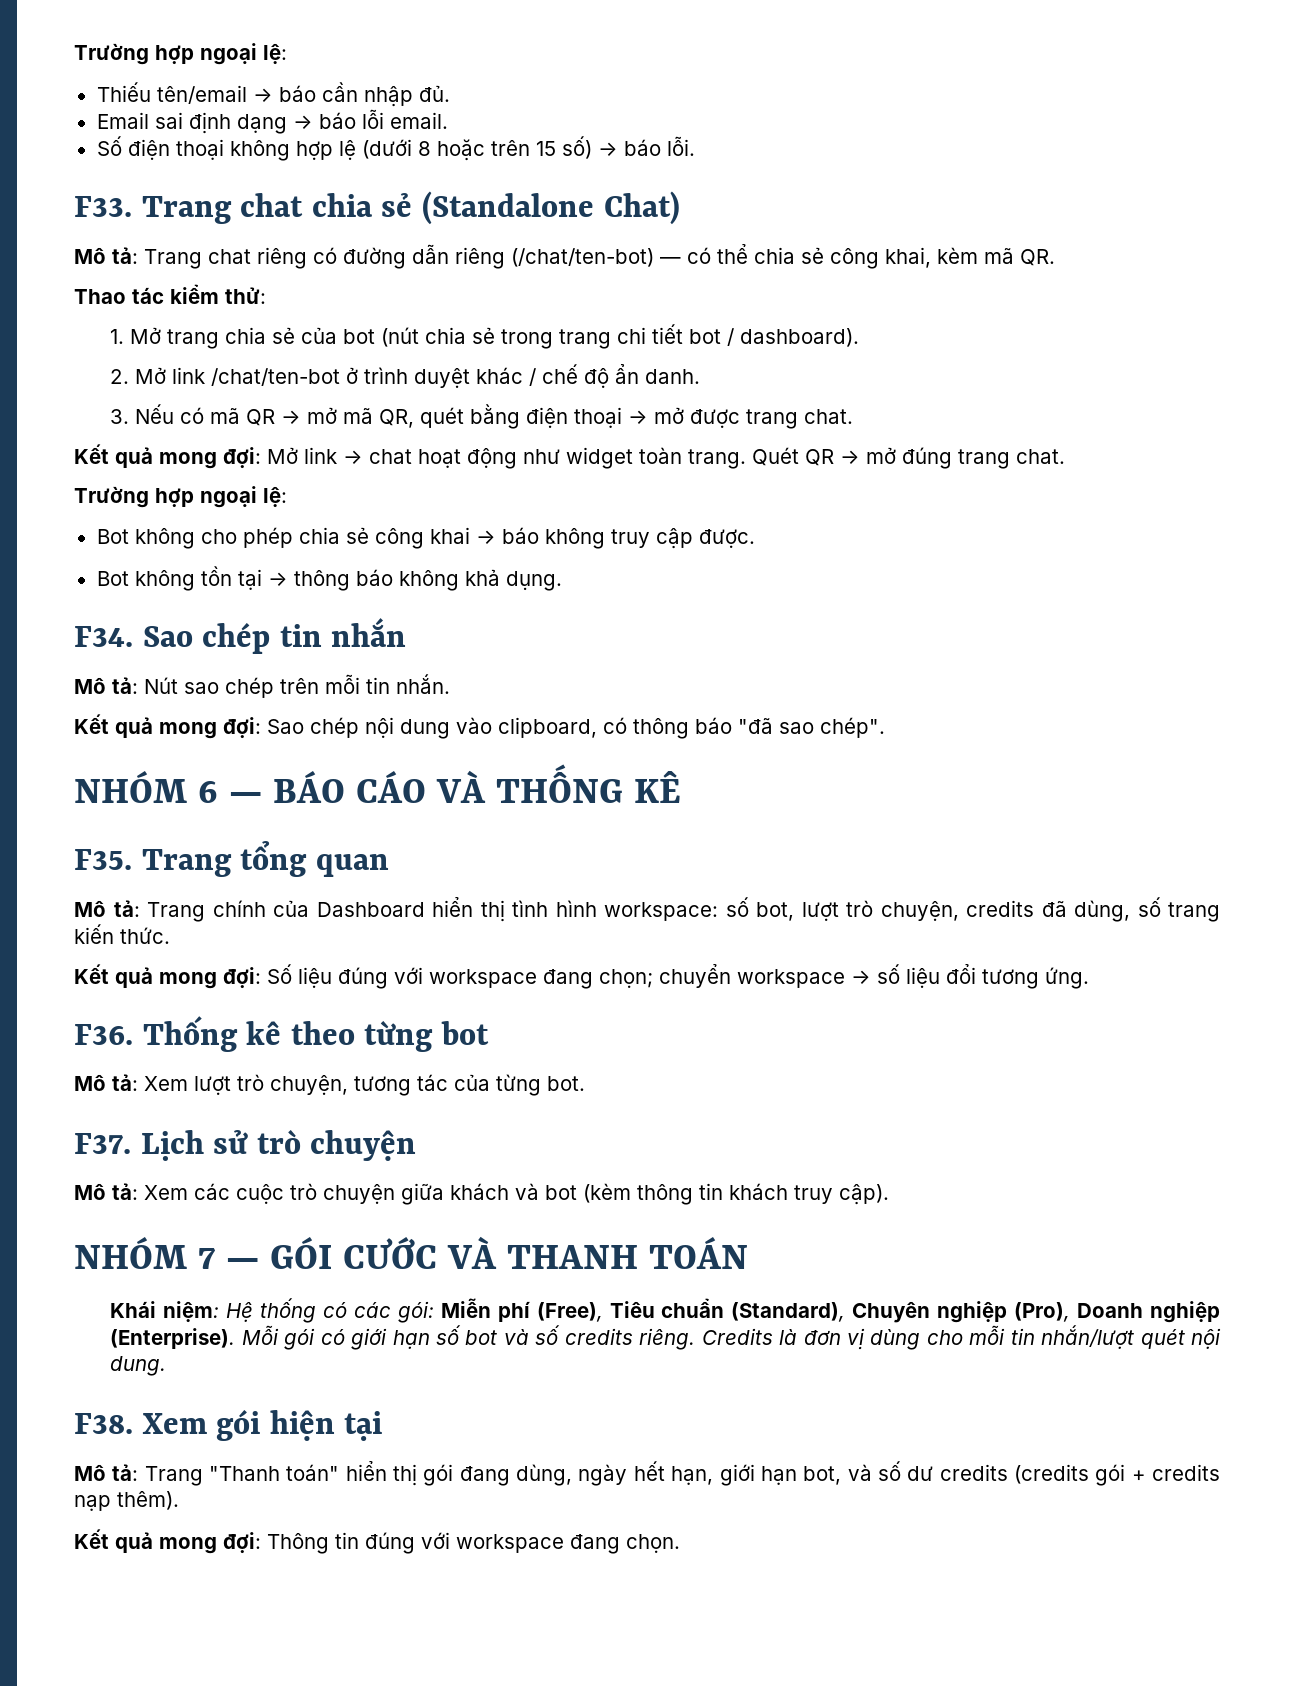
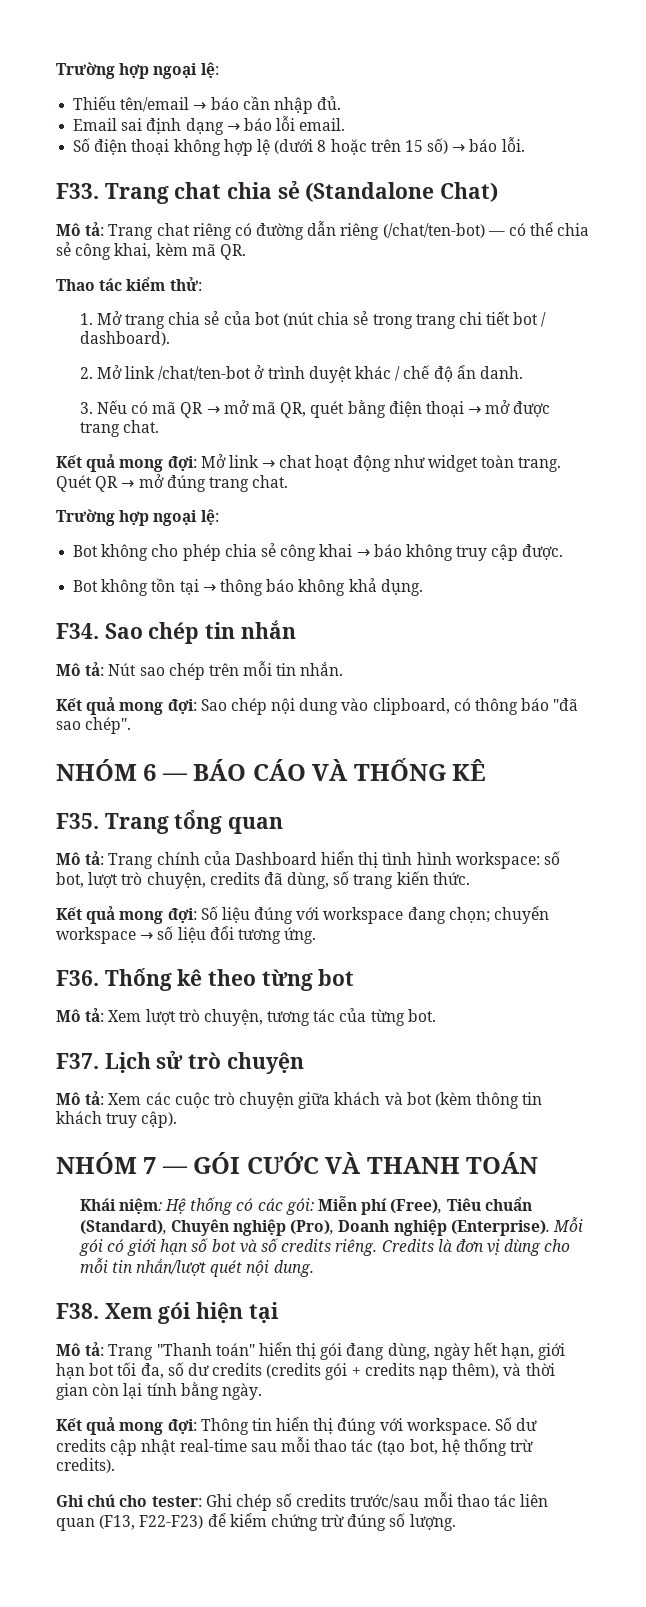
- Mô tả: Trang "Thanh toán" hiển thị gói đang dùng, ngày hết hạn, giới hạn bot, và số dư credits (credits gói + credits nạp thêm).
+ Mô tả: Trang "Thanh toán" hiển thị gói đang dùng, ngày hết hạn, giới hạn bot tối đa, số dư credits (credits gói + credits nạp thêm), và thời gian còn lại tính bằng ngày.
- Kết quả mong đợi: Thông tin đúng với workspace đang chọn.
+ Kết quả mong đợi: Thông tin hiển thị đúng với workspace. Số dư credits cập nhật real-time sau mỗi thao tác (tạo bot, hệ thống trừ credits).
+ Ghi chú cho tester: Ghi chép số credits trước/sau mỗi thao tác liên quan (F13, F22-F23) để kiểm chứng trừ đúng số lượng.

